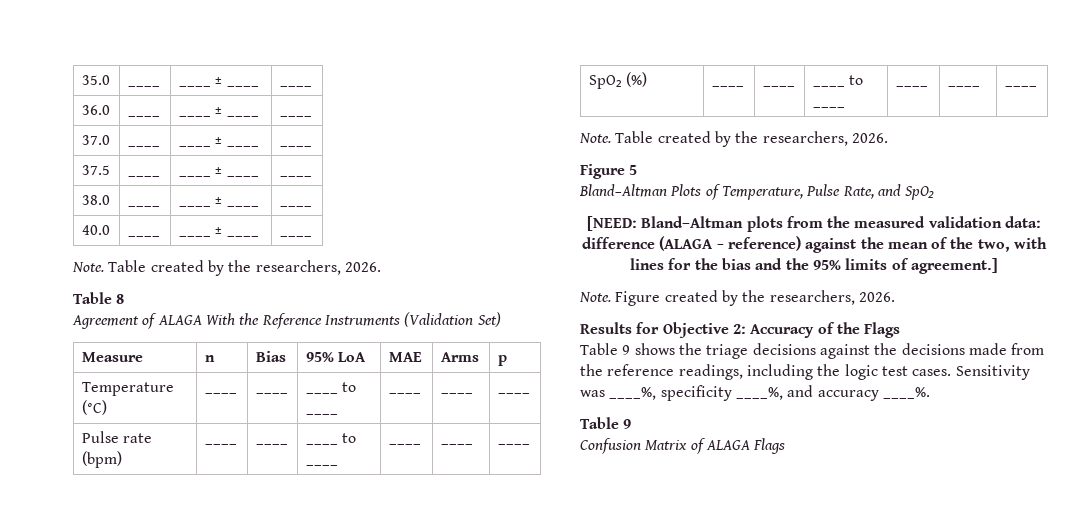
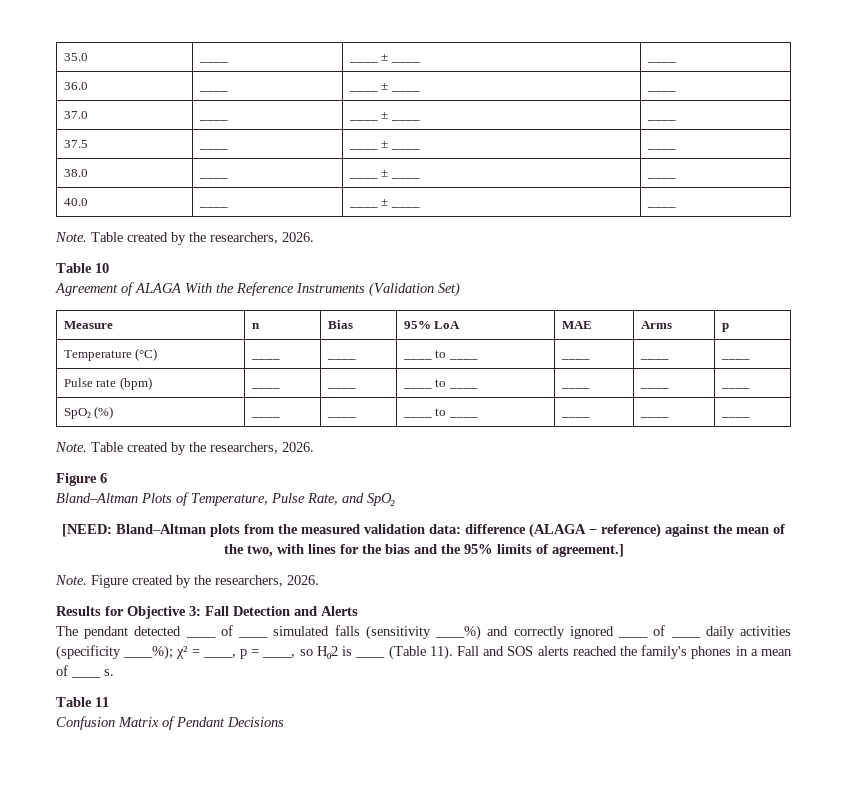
- Table 8
+ Table 10
- Figure 5
+ Figure 6
- Results for Objective 2: Accuracy of the Flags
- Table 9 shows the triage decisions against the decisions made from the reference readings, including the logic test cases. Sensitivity was ____%, specificity ____%, and accuracy ____%.
- Table 9
+ Results for Objective 3: Fall Detection and Alerts
+ The pendant detected ____ of ____ simulated falls (sensitivity ____%) and correctly ignored ____ of ____ daily activities (specificity ____%); χ² = ____, p = ____, so H₀2 is ____ (Table 11). Fall and SOS alerts reached the family's phones in a mean of ____ s.
+ Table 11
- Confusion Matrix of ALAGA Flags
+ Confusion Matrix of Pendant Decisions

